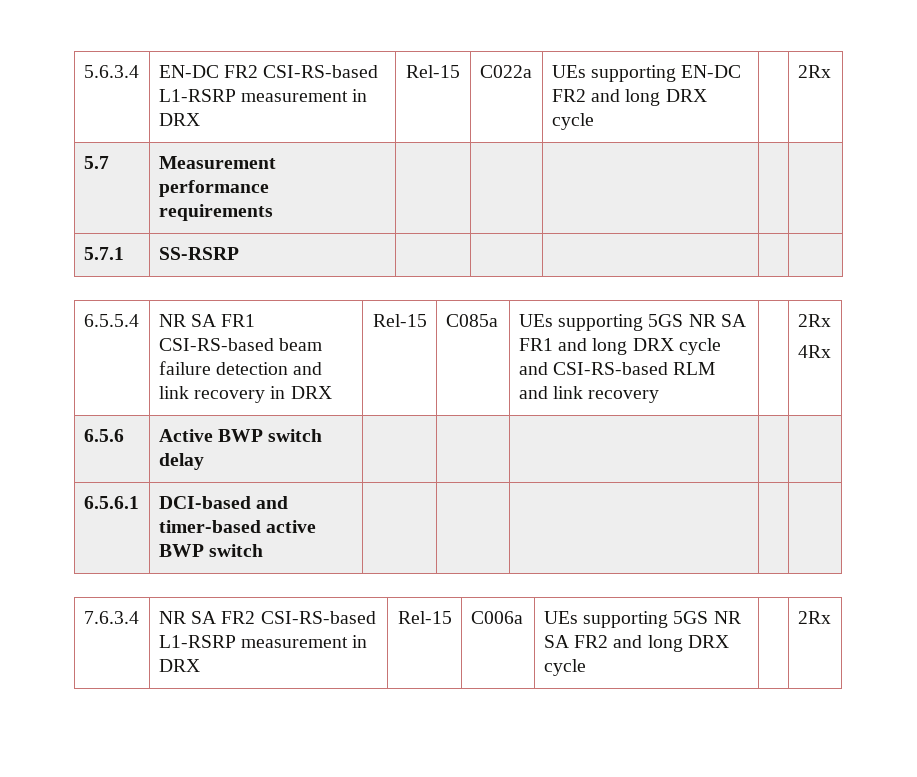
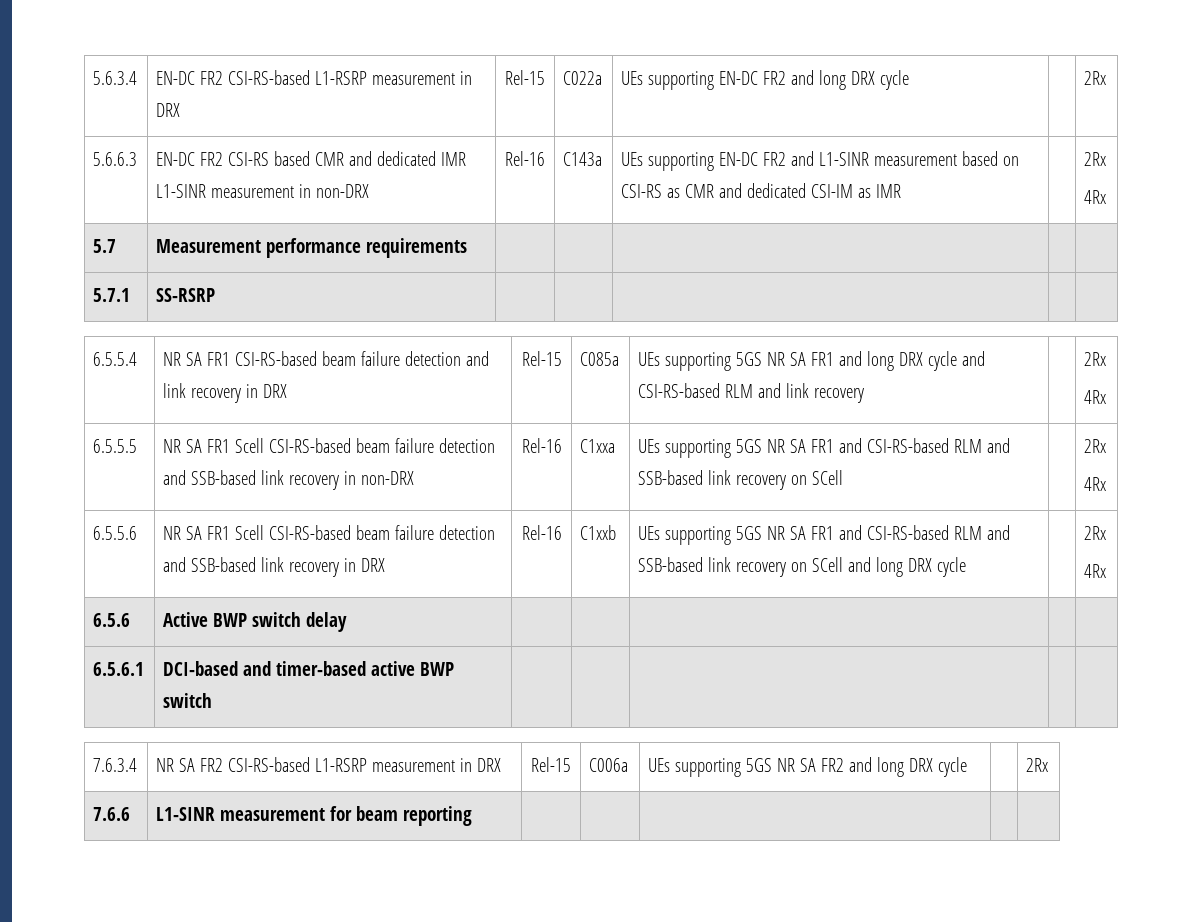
+ 5.6.6.3 | EN-DC FR2 CSI-RS based CMR and dedicated IMR L1-SINR measurement in non-DRX | Rel-16 | C143a | UEs supporting EN-DC FR2 and L1-SINR measurement based on CSI-RS as CMR and dedicated CSI-IM as IMR | | 2Rx
+ 4Rx
+ 6.5.5.5 | NR SA FR1 Scell CSI-RS-based beam failure detection and SSB-based link recovery in non-DRX | Rel-16 | C1xxa | UEs supporting 5GS NR SA FR1 and CSI-RS-based RLM and SSB-based link recovery on SCell | | 2Rx
+ 4Rx
+ 6.5.5.6 | NR SA FR1 Scell CSI-RS-based beam failure detection and SSB-based link recovery in DRX | Rel-16 | C1xxb | UEs supporting 5GS NR SA FR1 and CSI-RS-based RLM and SSB-based link recovery on SCell and long DRX cycle | | 2Rx
+ 4Rx
+ 7.6.6 | L1-SINR measurement for beam reporting | | | | |

